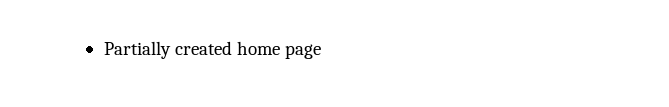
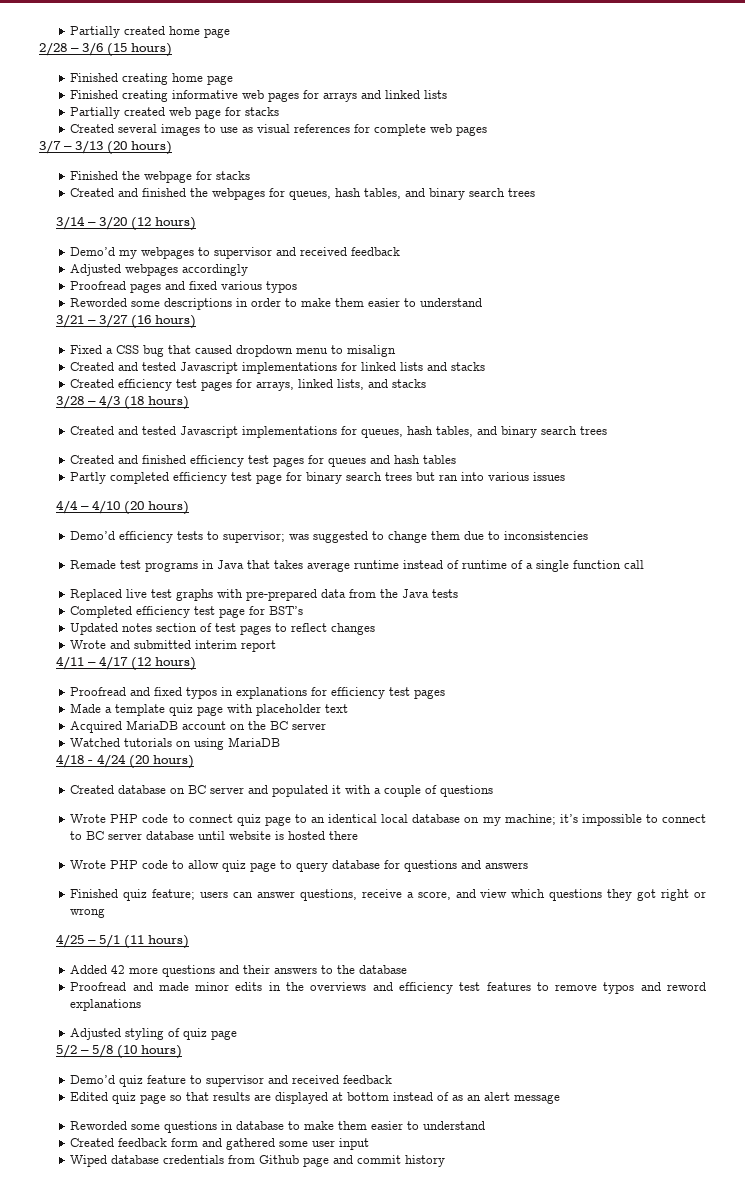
+ 2/28 – 3/6 (15 hours)
+ Finished creating home page
+ Finished creating informative web pages for arrays and linked lists
+ Partially created web page for stacks
+ Created several images to use as visual references for complete web pages
+ 3/7 – 3/13 (20 hours)
+ Finished the webpage for stacks
+ Created and finished the webpages for queues, hash tables, and binary search trees
+ 3/14 – 3/20 (12 hours)
+ Demo’d my webpages to supervisor and received feedback
+ Adjusted webpages accordingly
+ Proofread pages and fixed various typos
+ Reworded some descriptions in order to make them easier to understand
+ 3/21 – 3/27 (16 hours)
+ Fixed a CSS bug that caused dropdown menu to misalign
+ Created and tested Javascript implementations for linked lists and stacks
+ Created efficiency test pages for arrays, linked lists, and stacks
+ 3/28 – 4/3 (18 hours)
+ Created and tested Javascript implementations for queues, hash tables, and binary search trees
+ Created and finished efficiency test pages for queues and hash tables
+ Partly completed efficiency test page for binary search trees but ran into various issues
+ 4/4 – 4/10 (20 hours)
+ Demo’d efficiency tests to supervisor; was suggested to change them due to inconsistencies
+ Remade test programs in Java that takes average runtime instead of runtime of a single function call
+ Replaced live test graphs with pre-prepared data from the Java tests
+ Completed efficiency test page for BST’s
+ Updated notes section of test pages to reflect changes
+ Wrote and submitted interim report
+ 4/11 – 4/17 (12 hours)
+ Proofread and fixed typos in explanations for efficiency test pages
+ Made a template quiz page with placeholder text
+ Acquired MariaDB account on the BC server
+ Watched tutorials on using MariaDB
+ 4/18 - 4/24 (20 hours)
+ Created database on BC server and populated it with a couple of questions
+ Wrote PHP code to connect quiz page to an identical local database on my machine; it’s impossible to connect to BC server database until website is hosted there
+ Wrote PHP code to allow quiz page to query database for questions and answers
+ Finished quiz feature; users can answer questions, receive a score, and view which questions they got right or wrong
+ 4/25 – 5/1 (11 hours)
+ Added 42 more questions and their answers to the database
+ Proofread and made minor edits in the overviews and efficiency test features to remove typos and reword explanations
+ Adjusted styling of quiz page
+ 5/2 – 5/8 (10 hours)
+ Demo’d quiz feature to supervisor and received feedback
+ Edited quiz page so that results are displayed at bottom instead of as an alert message
+ Reworded some questions in database to make them easier to understand
+ Created feedback form and gathered some user input
+ Wiped database credentials from Github page and commit history

